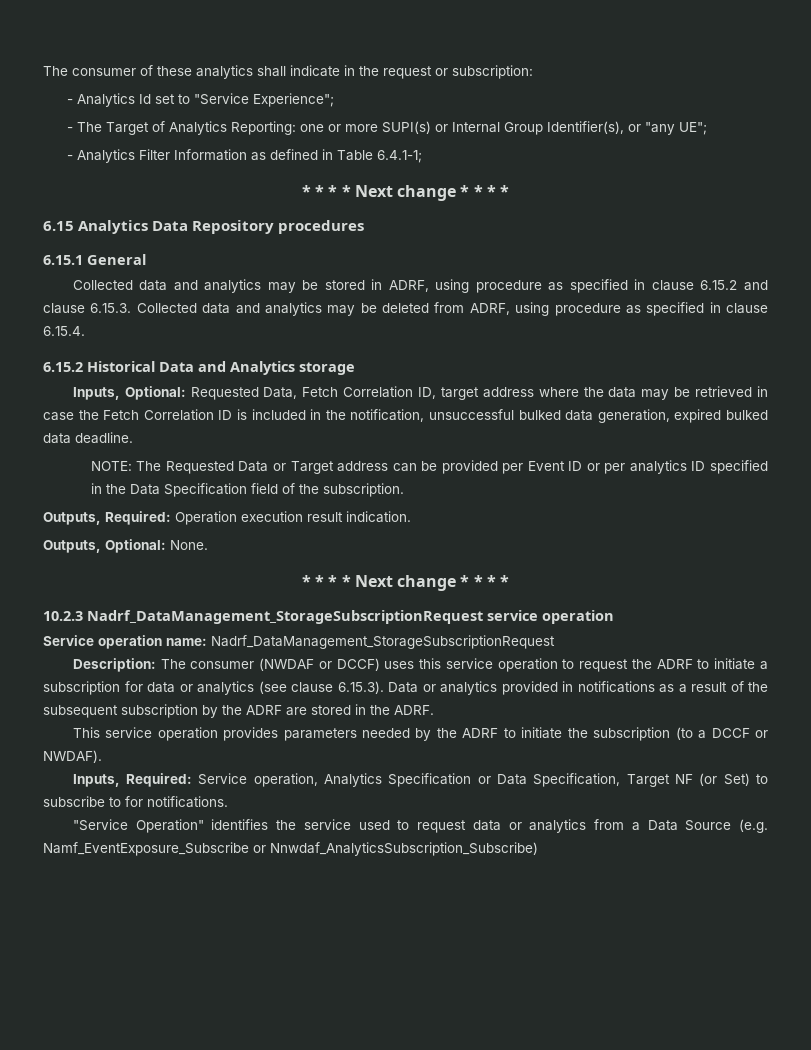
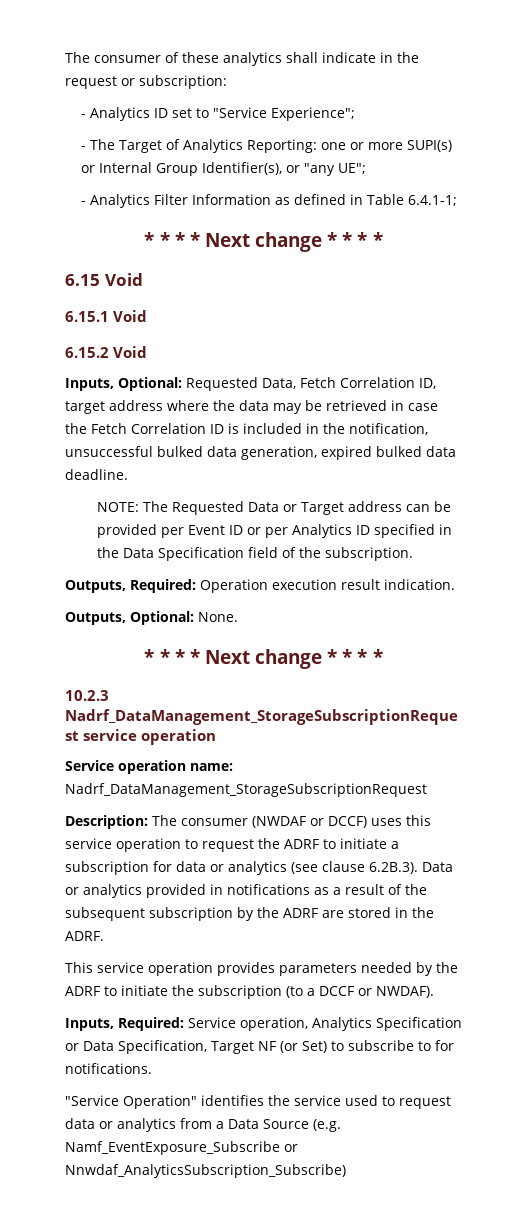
- - Analytics Id set to "Service Experience";
+ - Analytics ID set to "Service Experience";
- 6.15 Analytics Data Repository procedures
- 6.15.1 General
- Collected data and analytics may be stored in ADRF, using procedure as specified in clause 6.15.2 and clause 6.15.3. Collected data and analytics may be deleted from ADRF, using procedure as specified in clause 6.15.4.
- 6.15.2 Historical Data and Analytics storage
+ 6.15 Void
+ 6.15.1 Void
+ 6.15.2 Void
- NOTE: The Requested Data or Target address can be provided per Event ID or per analytics ID specified in the Data Specification field of the subscription.
+ NOTE: The Requested Data or Target address can be provided per Event ID or per Analytics ID specified in the Data Specification field of the subscription.
- Description: The consumer (NWDAF or DCCF) uses this service operation to request the ADRF to initiate a subscription for data or analytics (see clause 6.15.3). Data or analytics provided in notifications as a result of the subsequent subscription by the ADRF are stored in the ADRF.
+ Description: The consumer (NWDAF or DCCF) uses this service operation to request the ADRF to initiate a subscription for data or analytics (see clause 6.2B.3). Data or analytics provided in notifications as a result of the subsequent subscription by the ADRF are stored in the ADRF.

